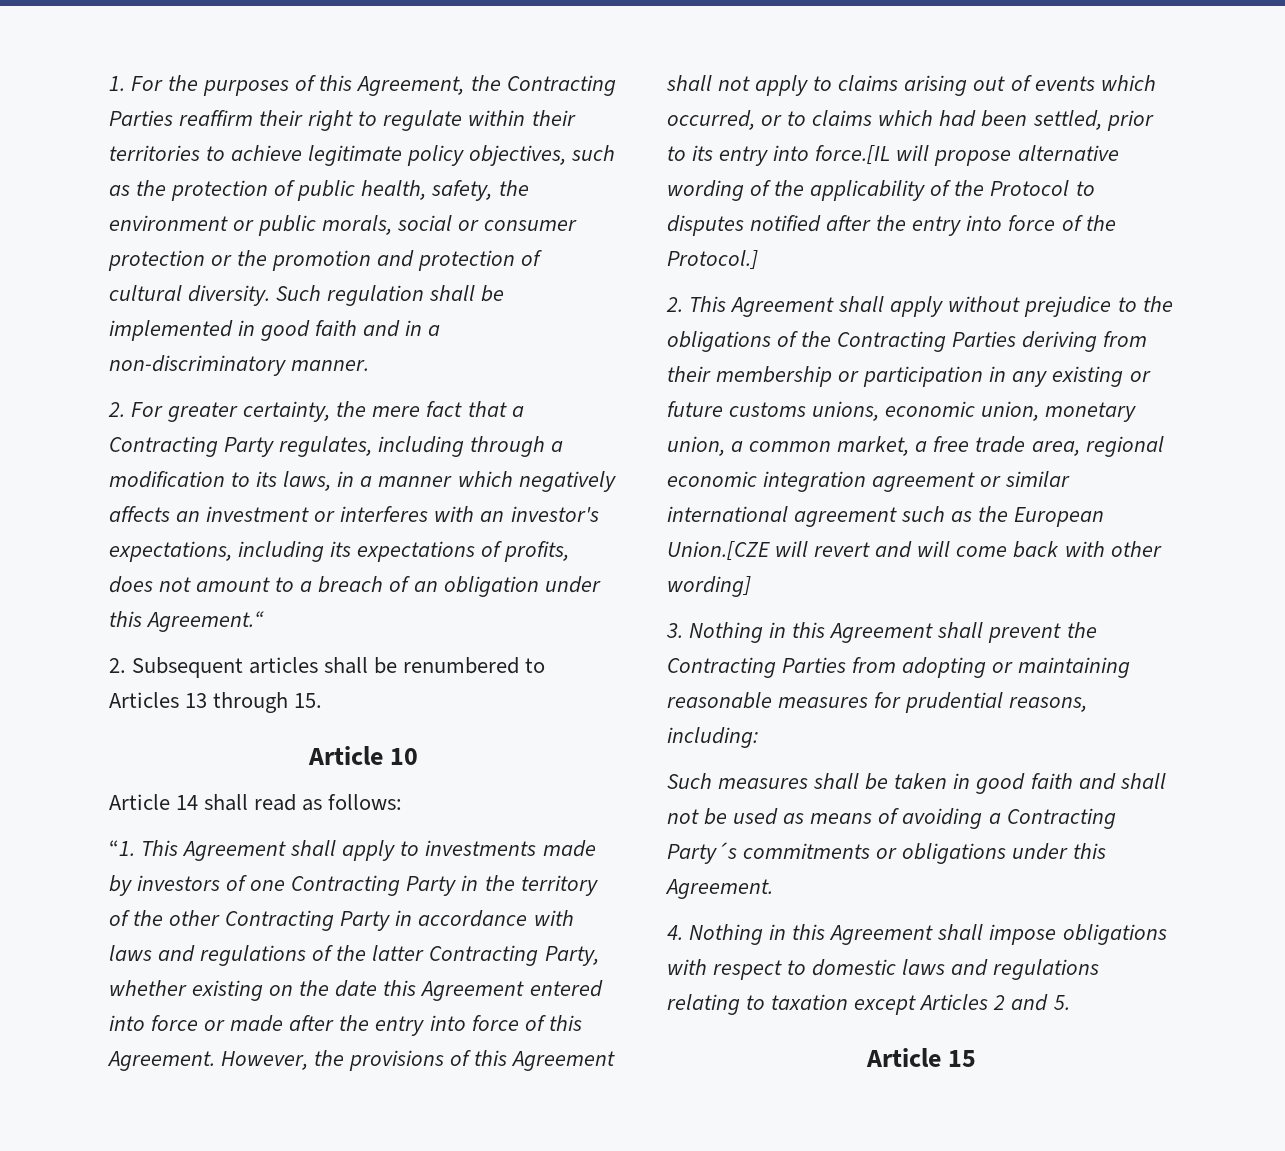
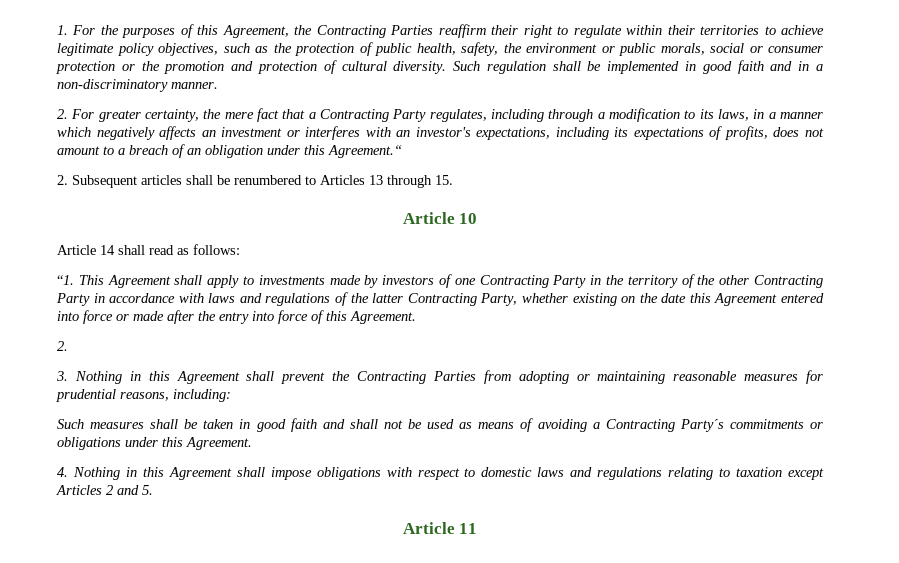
- “1. This Agreement shall apply to investments made by investors of one Contracting Party in the territory of the other Contracting Party in accordance with laws and regulations of the latter Contracting Party, whether existing on the date this Agreement entered into force or made after the entry into force of this Agreement. However, the provisions of this Agreement shall not apply to claims arising out of events which occurred, or to claims which had been settled, prior to its entry into force.[IL will propose alternative wording of the applicability of the Protocol to disputes notified after the entry into force of the Protocol.]
- 2. This Agreement shall apply without prejudice to the obligations of the Contracting Parties deriving from their membership or participation in any existing or future customs unions, economic union, monetary union, a common market, a free trade area, regional economic integration agreement or similar international agreement such as the European Union.[CZE will revert and will come back with other wording]
+ “1. This Agreement shall apply to investments made by investors of one Contracting Party in the territory of the other Contracting Party in accordance with laws and regulations of the latter Contracting Party, whether existing on the date this Agreement entered into force or made after the entry into force of this Agreement.
+ 2.
- Article 15
+ Article 11

